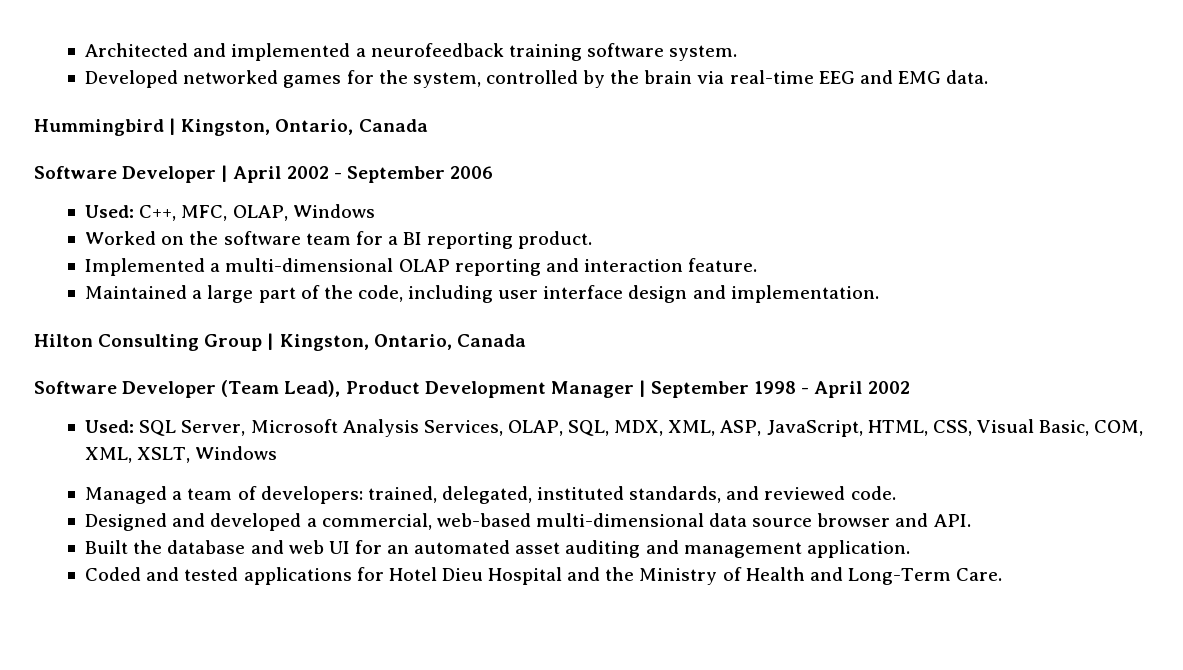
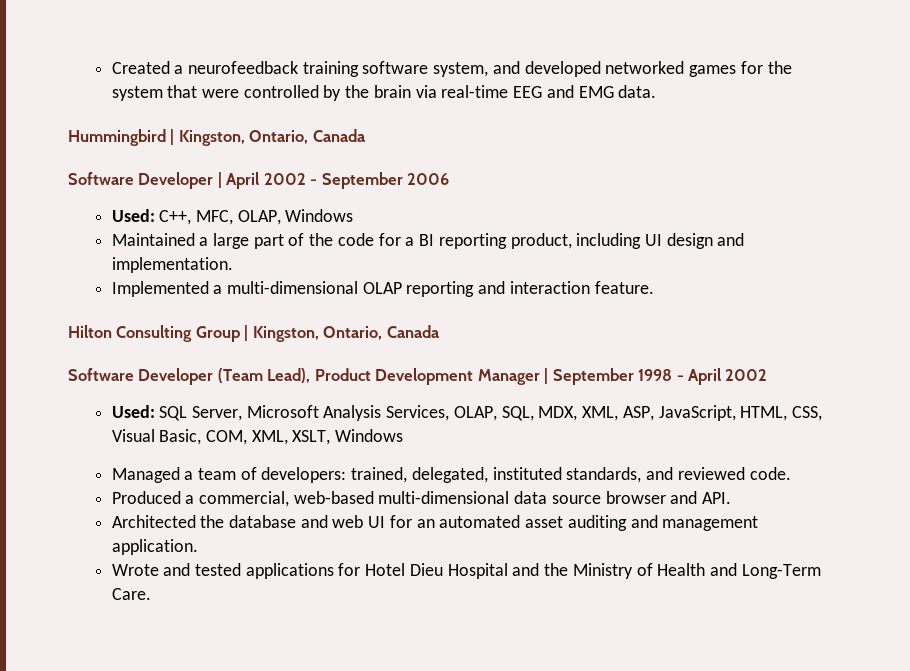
- Architected and implemented a neurofeedback training software system.
- Developed networked games for the system, controlled by the brain via real-time EEG and EMG data.
+ Created a neurofeedback training software system, and developed networked games for the system that were controlled by the brain via real-time EEG and EMG data.
- Worked on the software team for a BI reporting product.
+ Maintained a large part of the code for a BI reporting product, including UI design and implementation.
- Maintained a large part of the code, including user interface design and implementation.
- Designed and developed a commercial, web-based multi-dimensional data source browser and API.
+ Produced a commercial, web-based multi-dimensional data source browser and API.
- Built the database and web UI for an automated asset auditing and management application.
+ Architected the database and web UI for an automated asset auditing and management application.
- Coded and tested applications for Hotel Dieu Hospital and the Ministry of Health and Long-Term Care.
+ Wrote and tested applications for Hotel Dieu Hospital and the Ministry of Health and Long-Term Care.

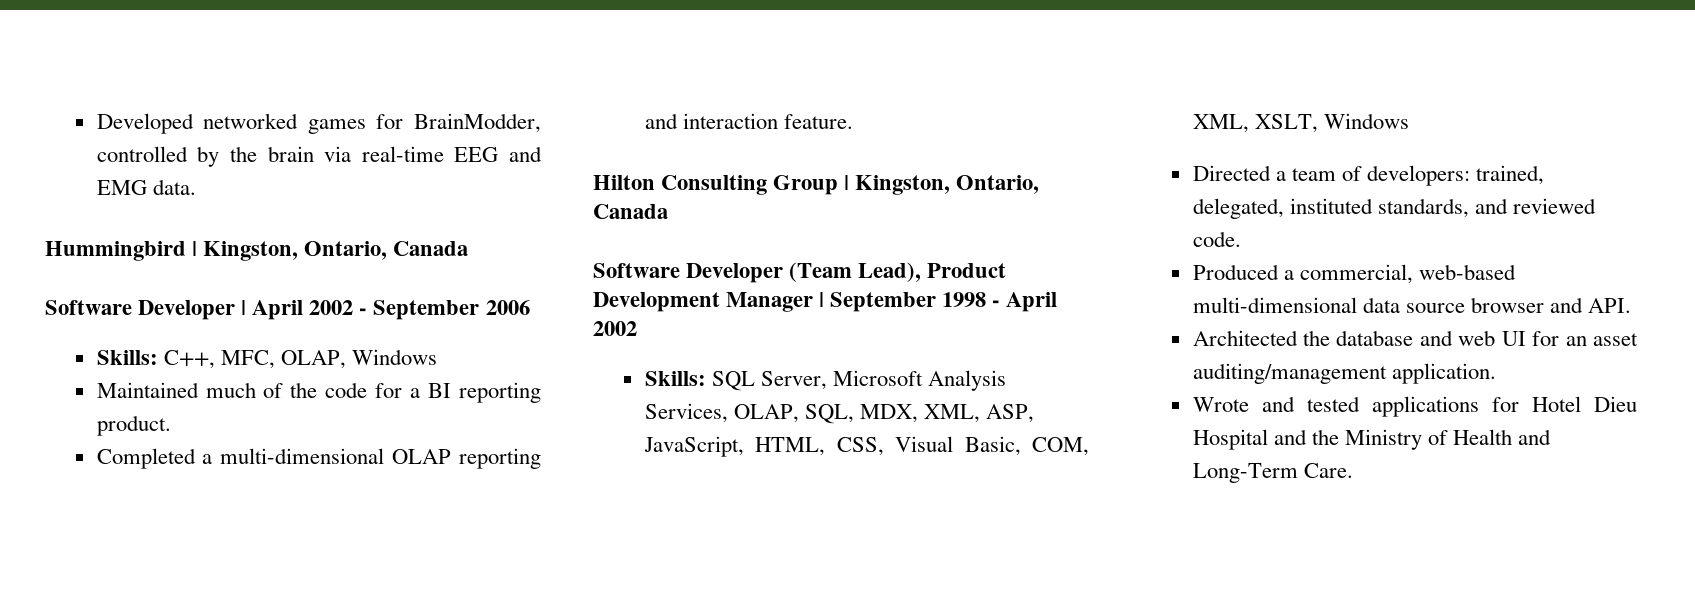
- Created a neurofeedback training software system, and developed networked games for the system that were controlled by the brain via real-time EEG and EMG data.
+ Developed networked games for BrainModder, controlled by the brain via real-time EEG and EMG data.
- Used: C++, MFC, OLAP, Windows
+ Skills: C++, MFC, OLAP, Windows
- Maintained a large part of the code for a BI reporting product, including UI design and implementation.
- Implemented a multi-dimensional OLAP reporting and interaction feature.
+ Maintained much of the code for a BI reporting product.
+ Completed a multi-dimensional OLAP reporting and interaction feature.
- Used: SQL Server, Microsoft Analysis Services, OLAP, SQL, MDX, XML, ASP, JavaScript, HTML, CSS, Visual Basic, COM, XML, XSLT, Windows
+ Skills: SQL Server, Microsoft Analysis Services, OLAP, SQL, MDX, XML, ASP, JavaScript, HTML, CSS, Visual Basic, COM, XML, XSLT, Windows
- Managed a team of developers: trained, delegated, instituted standards, and reviewed code.
+ Directed a team of developers: trained, delegated, instituted standards, and reviewed code.
- Architected the database and web UI for an automated asset auditing and management application.
+ Architected the database and web UI for an asset auditing/management application.

